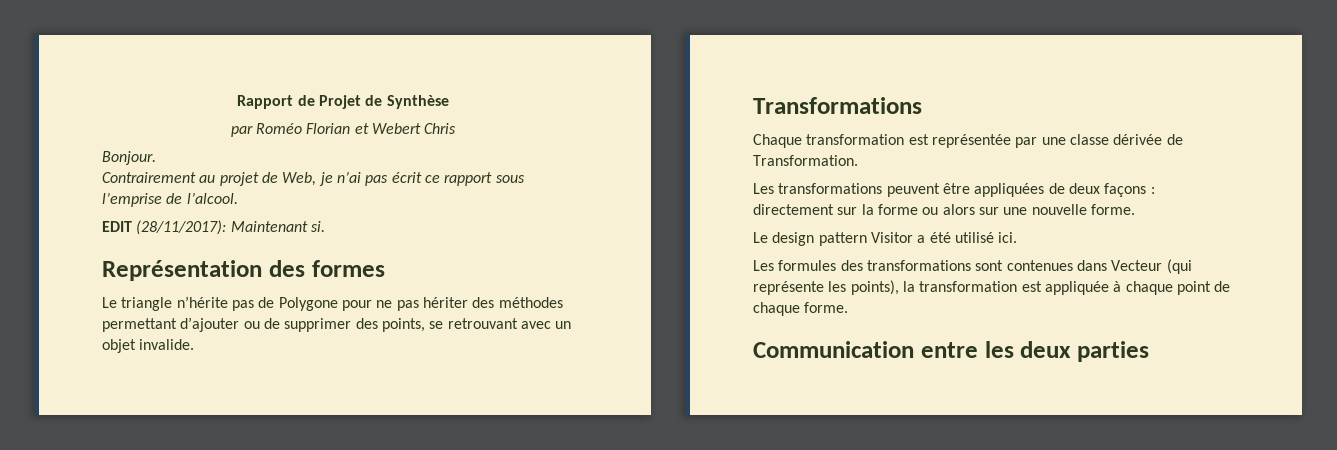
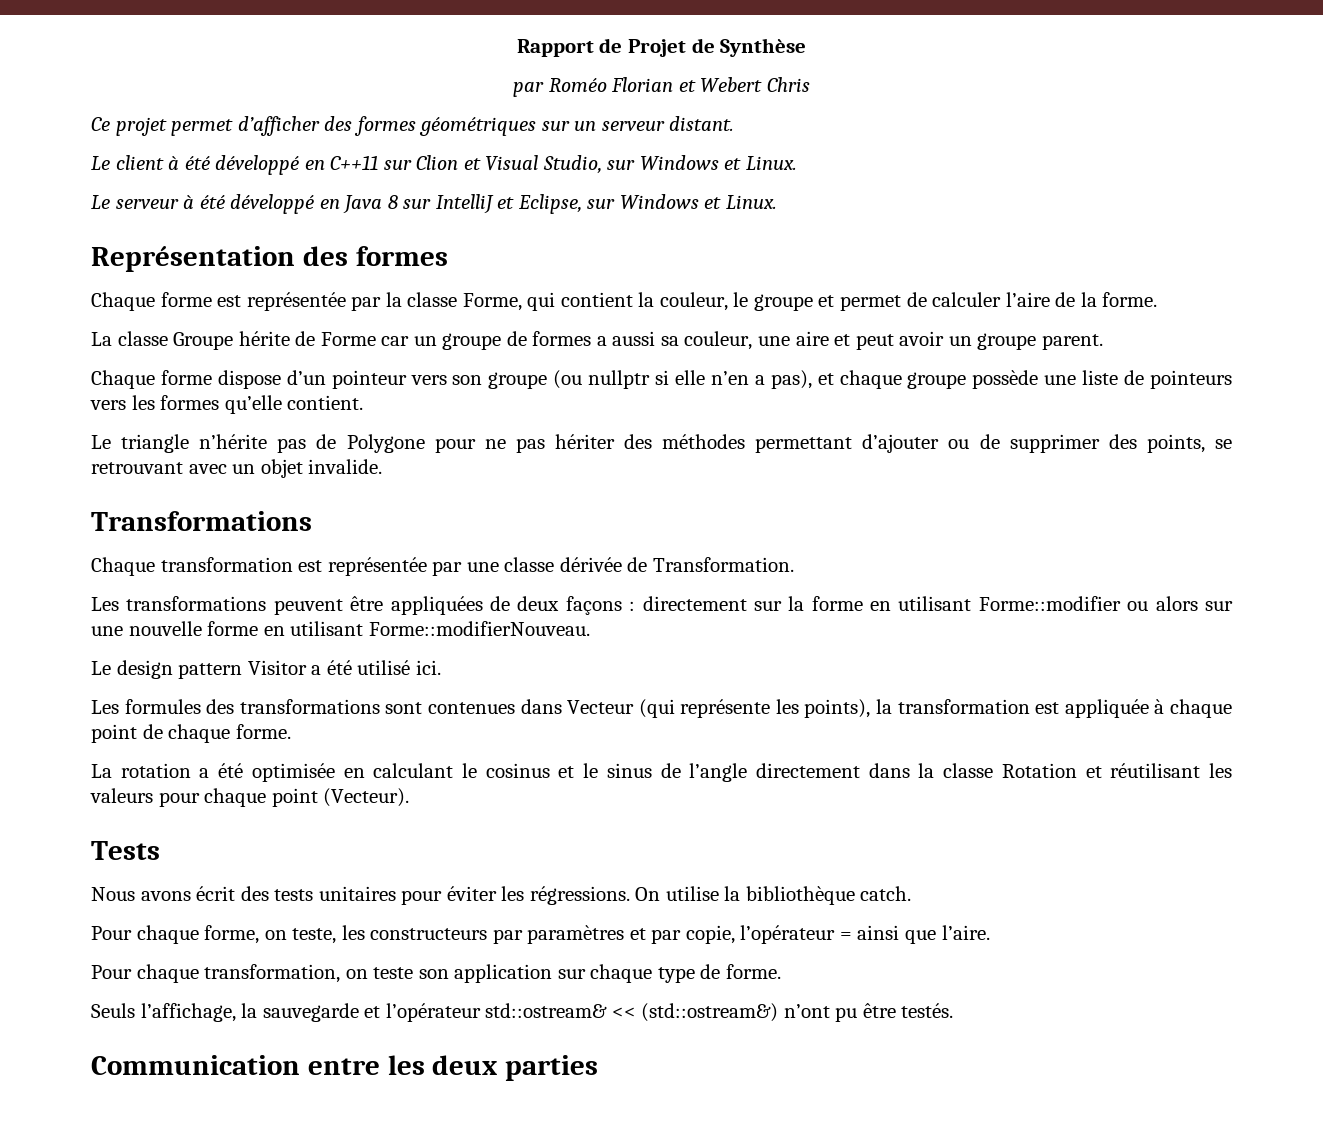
- Bonjour.
- Contrairement au projet de Web, je n’ai pas écrit ce rapport sous l’emprise de l’alcool.
- EDIT (28/11/2017): Maintenant si.
+ Ce projet permet d’afficher des formes géométriques sur un serveur distant.
+ Le client à été développé en C++11 sur Clion et Visual Studio, sur Windows et Linux.
+ Le serveur à été développé en Java 8 sur IntelliJ et Eclipse, sur Windows et Linux.
  Représentation des formes
+ Chaque forme est représentée par la classe Forme, qui contient la couleur, le groupe et permet de calculer l’aire de la forme.
+ La classe Groupe hérite de Forme car un groupe de formes a aussi sa couleur, une aire et peut avoir un groupe parent.
+ Chaque forme dispose d’un pointeur vers son groupe (ou nullptr si elle n’en a pas), et chaque groupe possède une liste de pointeurs vers les formes qu’elle contient.
- Les transformations peuvent être appliquées de deux façons : directement sur la forme ou alors sur une nouvelle forme.
+ Les transformations peuvent être appliquées de deux façons : directement sur la forme en utilisant Forme::modifier ou alors sur une nouvelle forme en utilisant Forme::modifierNouveau.
+ La rotation a été optimisée en calculant le cosinus et le sinus de l’angle directement dans la classe Rotation et réutilisant les valeurs pour chaque point (Vecteur).
+ Tests
+ Nous avons écrit des tests unitaires pour éviter les régressions. On utilise la bibliothèque catch.
+ Pour chaque forme, on teste, les constructeurs par paramètres et par copie, l’opérateur = ainsi que l’aire.
+ Pour chaque transformation, on teste son application sur chaque type de forme.
+ Seuls l’affichage, la sauvegarde et l’opérateur std::ostream& << (std::ostream&) n’ont pu être testés.

